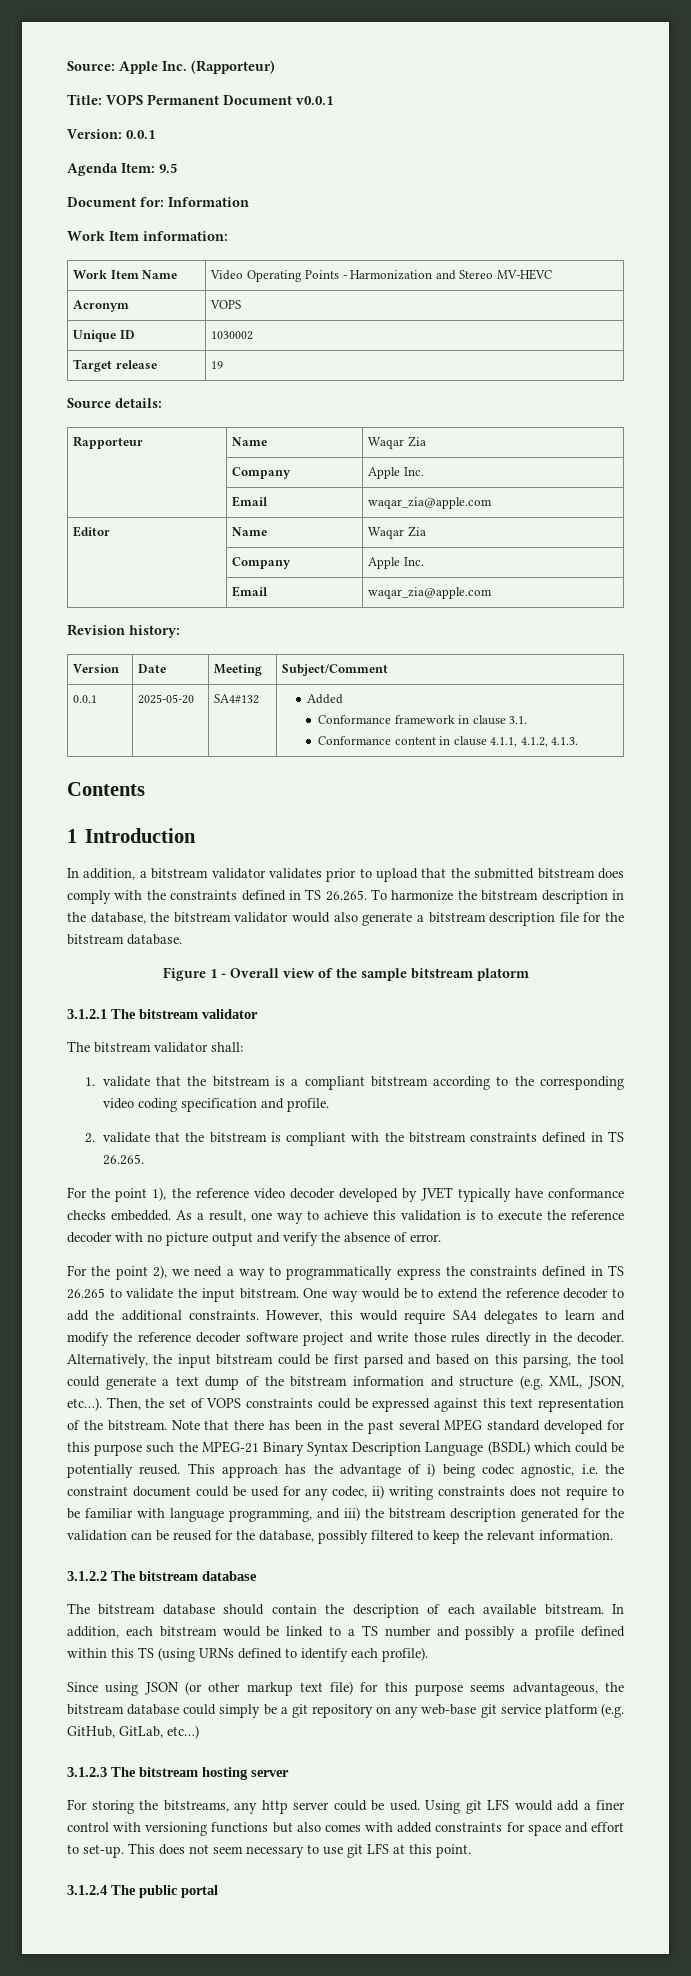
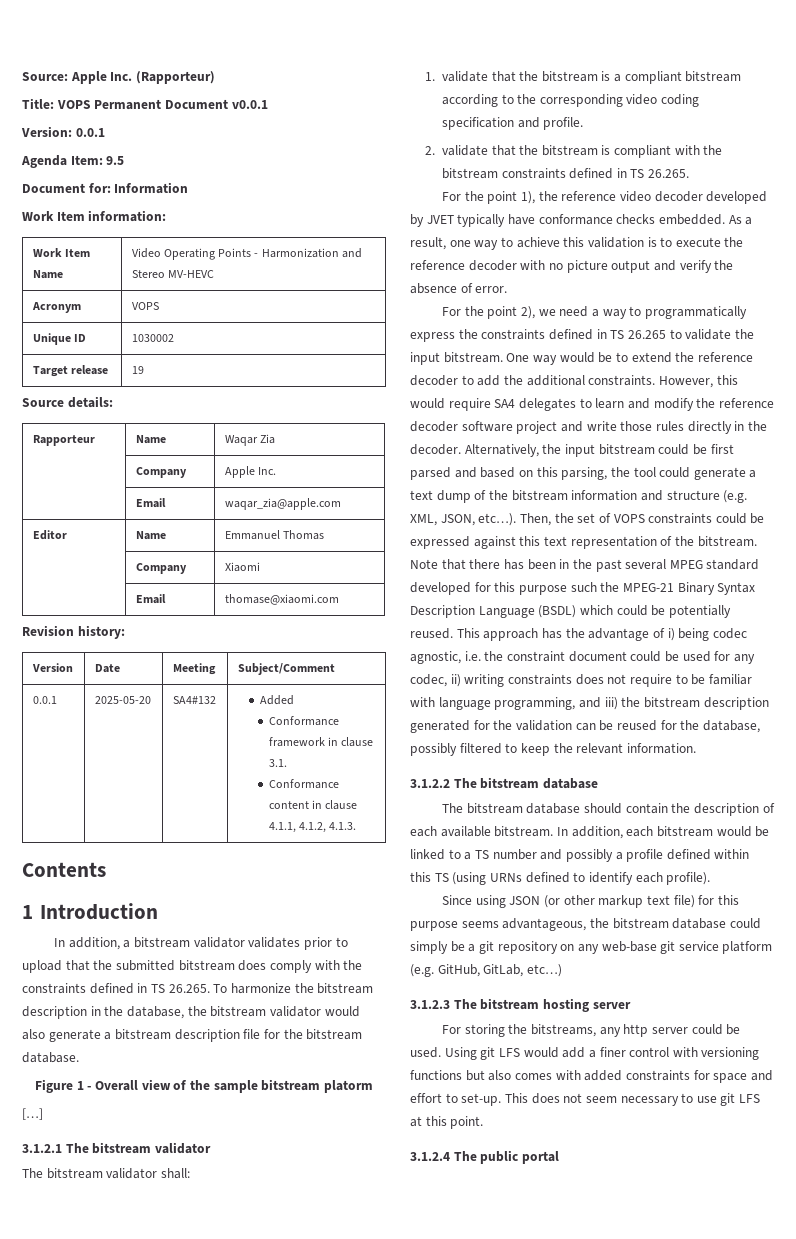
- Editor | Name | Waqar Zia
- | Company | Apple Inc.
- | Email | waqar_zia@apple.com
+ Editor | Name | Emmanuel Thomas
+ | Company | Xiaomi
+ | Email | thomase@xiaomi.com
+ […]

